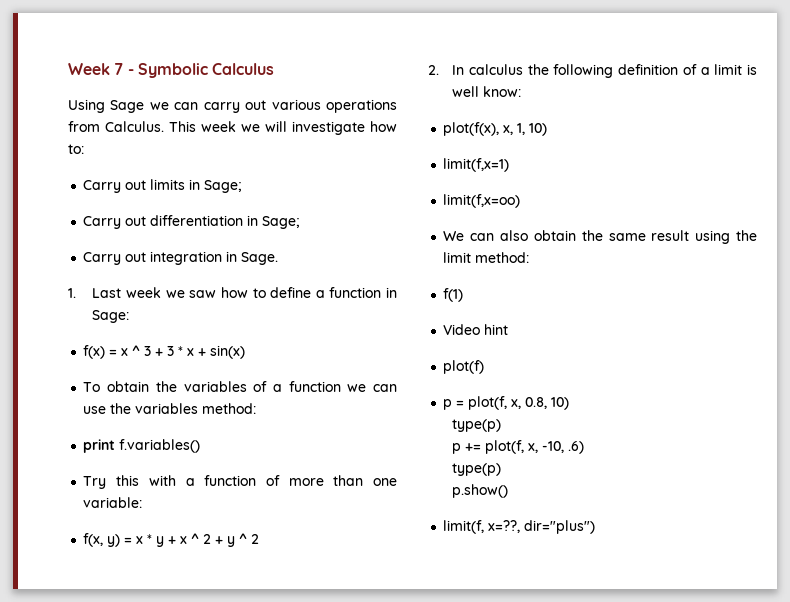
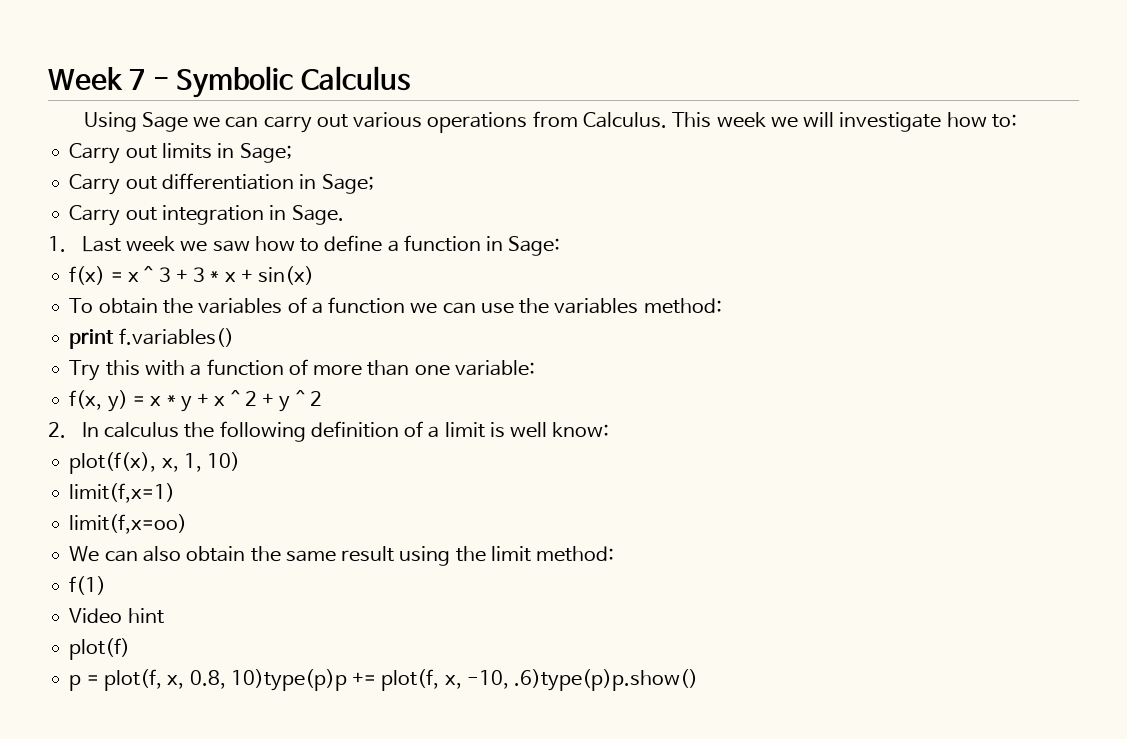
- p = plot(f, x, 0.8, 10)
- type(p)
- p += plot(f, x, -10, .6)
- type(p)
- p.show()
- limit(f, x=??, dir="plus")
+ p = plot(f, x, 0.8, 10)type(p)p += plot(f, x, -10, .6)type(p)p.show()

